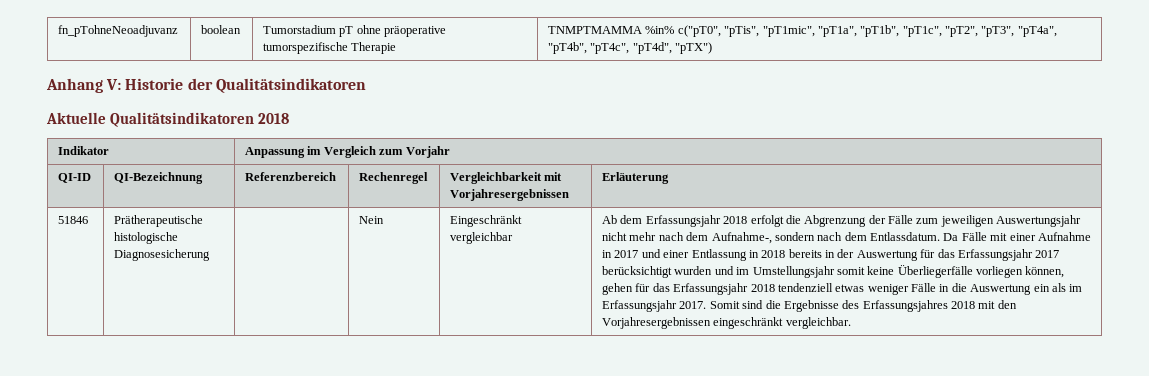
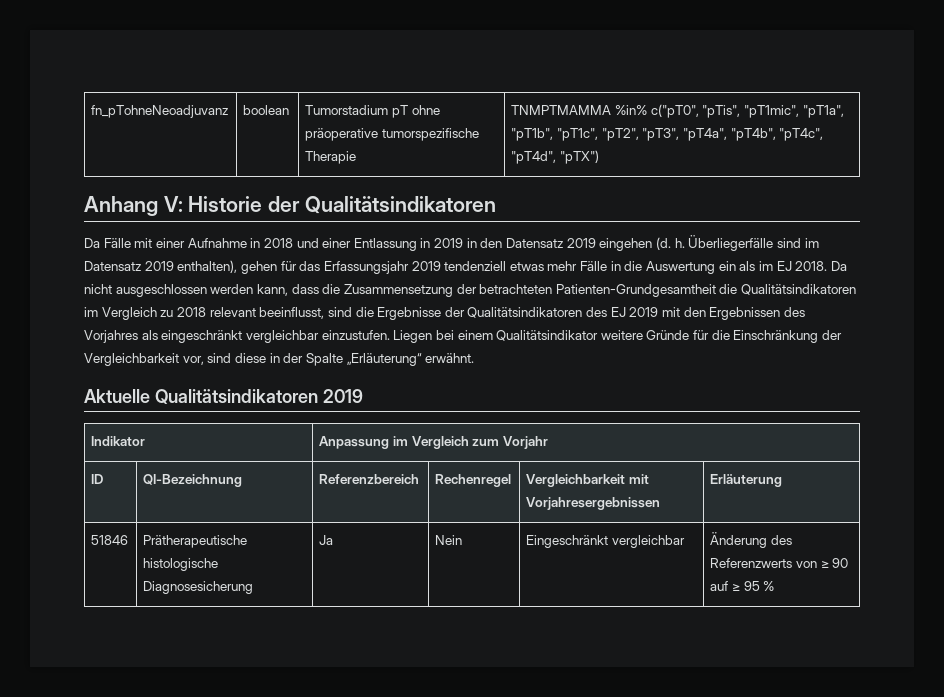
+ Da Fälle mit einer Aufnahme in 2018 und einer Entlassung in 2019 in den Datensatz 2019 eingehen (d. h. Überliegerfälle sind im Datensatz 2019 enthalten), gehen für das Erfassungsjahr 2019 tendenziell etwas mehr Fälle in die Auswertung ein als im EJ 2018. Da nicht ausgeschlossen werden kann, dass die Zusammensetzung der betrachteten Patienten-Grundgesamtheit die Qualitätsindikatoren im Vergleich zu 2018 relevant beeinflusst, sind die Ergebnisse der Qualitätsindikatoren des EJ 2019 mit den Ergebnissen des Vorjahres als eingeschränkt vergleichbar einzustufen. Liegen bei einem Qualitätsindikator weitere Gründe für die Einschränkung der Vergleichbarkeit vor, sind diese in der Spalte „Erläuterung“ erwähnt.
- Aktuelle Qualitätsindikatoren 2018
+ Aktuelle Qualitätsindikatoren 2019
- QI-ID | QI-Bezeichnung | Referenzbereich | Rechenregel | Vergleichbarkeit mit Vorjahresergebnissen | Erläuterung
+ ID | QI-Bezeichnung | Referenzbereich | Rechenregel | Vergleichbarkeit mit Vorjahresergebnissen | Erläuterung
+ Ja
- Ab dem Erfassungsjahr 2018 erfolgt die Abgrenzung der Fälle zum jeweiligen Auswertungsjahr nicht mehr nach dem Aufnahme-, sondern nach dem Entlassdatum. Da Fälle mit einer Aufnahme in 2017 und einer Entlassung in 2018 bereits in der Auswertung für das Erfassungsjahr 2017 berücksichtigt wurden und im Umstellungsjahr somit keine Überliegerfälle vorliegen können, gehen für das Erfassungsjahr 2018 tendenziell etwas weniger Fälle in die Auswertung ein als im Erfassungsjahr 2017. Somit sind die Ergebnisse des Erfassungsjahres 2018 mit den Vorjahresergebnissen eingeschränkt vergleichbar.
+ Änderung des Referenzwerts von ≥ 90 auf ≥ 95 %

